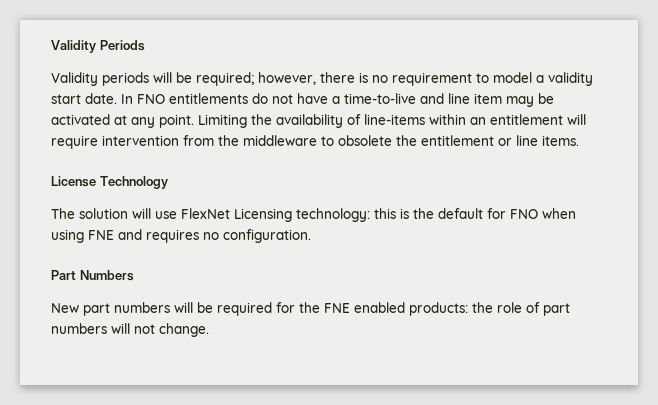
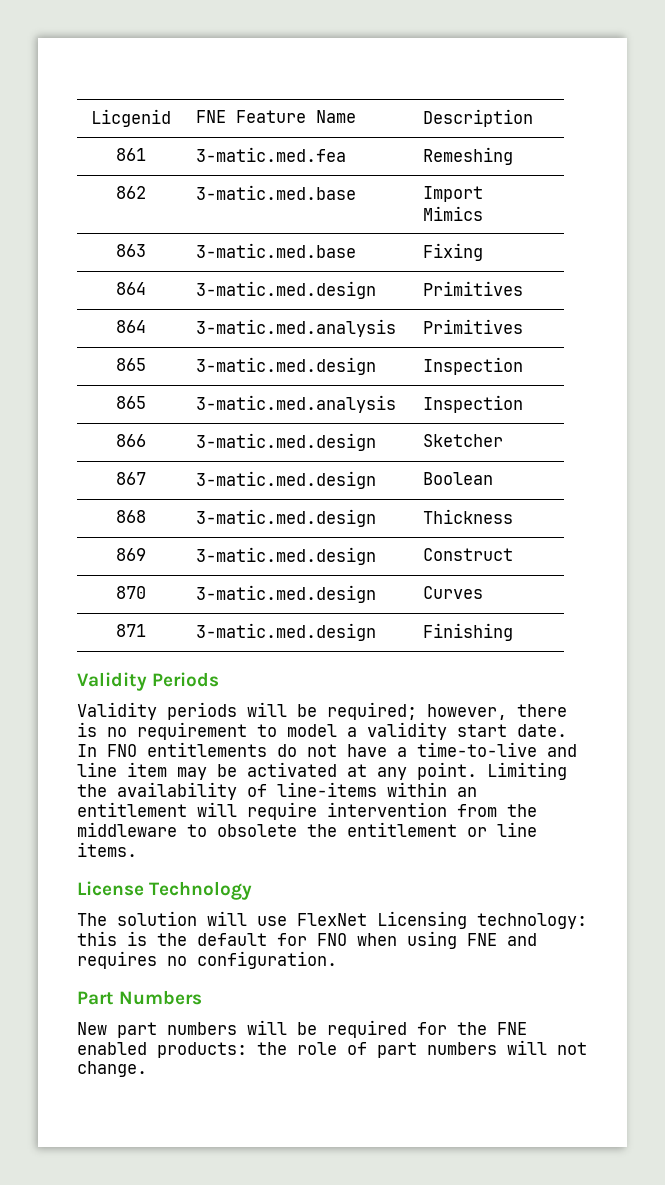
+ Licgenid | FNE Feature Name | Description
+ 861 | 3-matic.med.fea | Remeshing
+ 862 | 3-matic.med.base | Import Mimics
+ 863 | 3-matic.med.base | Fixing
+ 864 | 3-matic.med.design | Primitives
+ 864 | 3-matic.med.analysis | Primitives
+ 865 | 3-matic.med.design | Inspection
+ 865 | 3-matic.med.analysis | Inspection
+ 866 | 3-matic.med.design | Sketcher
+ 867 | 3-matic.med.design | Boolean
+ 868 | 3-matic.med.design | Thickness
+ 869 | 3-matic.med.design | Construct
+ 870 | 3-matic.med.design | Curves
+ 871 | 3-matic.med.design | Finishing

